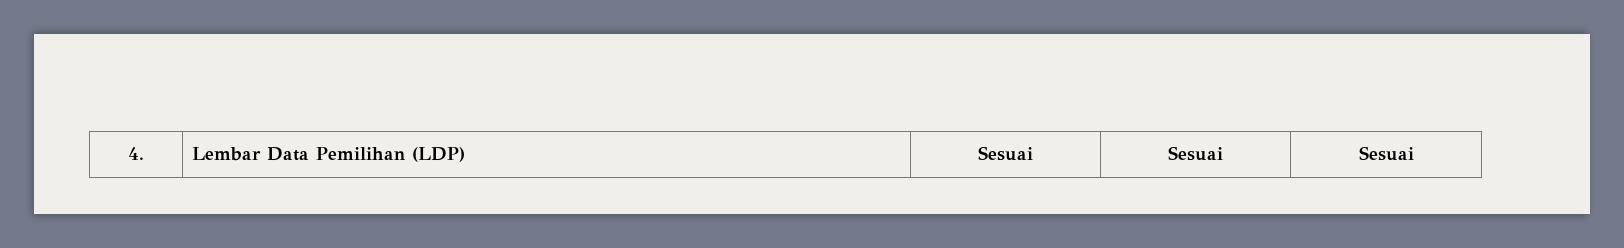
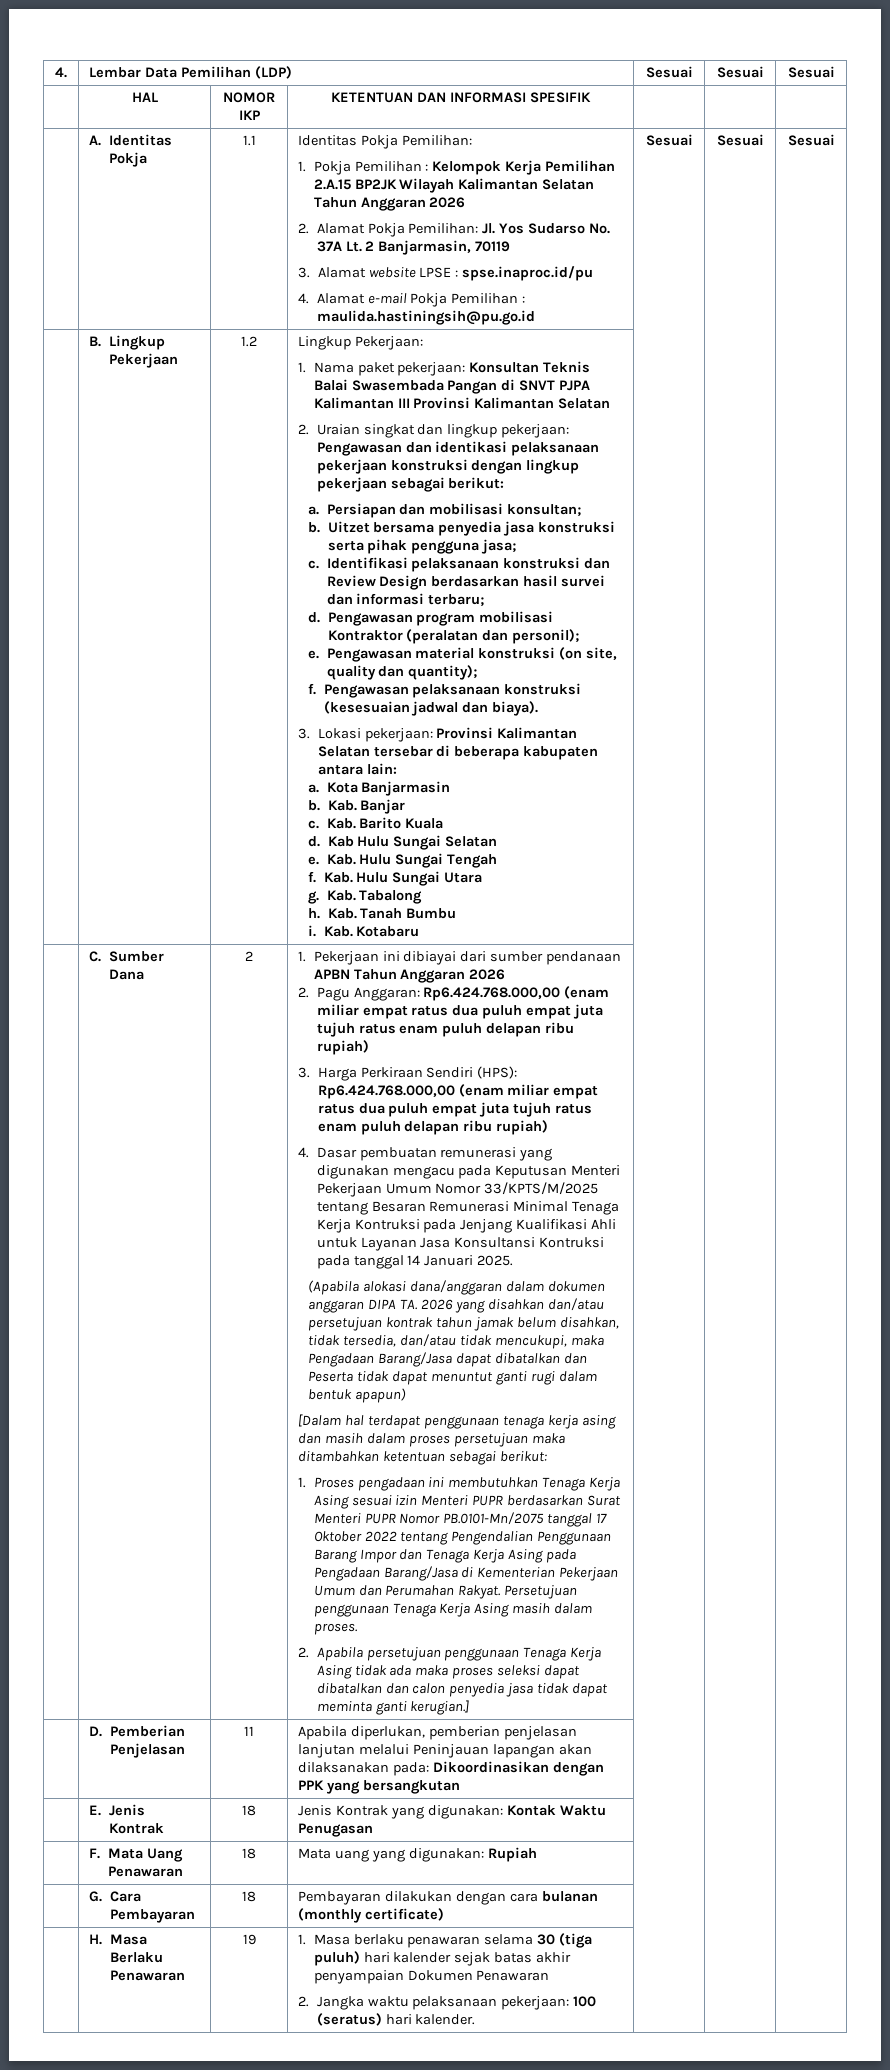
+ | HAL | NOMOR IKP | KETENTUAN DAN INFORMASI SPESIFIK | | |
+ | A. Identitas Pokja | 1.1 | Identitas Pokja Pemilihan:
+ 1. Pokja Pemilihan : Kelompok Kerja Pemilihan 2.A.15 BP2JK Wilayah Kalimantan Selatan Tahun Anggaran 2026
+ 2. Alamat Pokja Pemilihan: Jl. Yos Sudarso No. 37A Lt. 2 Banjarmasin, 70119
+ 3. Alamat website LPSE : spse.inaproc.id/pu
+ 4. Alamat e-mail Pokja Pemilihan : maulida.hastiningsih@pu.go.id | Sesuai | Sesuai | Sesuai
+ | B. Lingkup Pekerjaan | 1.2 | Lingkup Pekerjaan:
+ 1. Nama paket pekerjaan: Konsultan Teknis Balai Swasembada Pangan di SNVT PJPA Kalimantan III Provinsi Kalimantan Selatan
+ 2. Uraian singkat dan lingkup pekerjaan: Pengawasan dan identikasi pelaksanaan pekerjaan konstruksi dengan lingkup pekerjaan sebagai berikut:
+ a. Persiapan dan mobilisasi konsultan;
+ b. Uitzet bersama penyedia jasa konstruksi serta pihak pengguna jasa;
+ c. Identifikasi pelaksanaan konstruksi dan Review Design berdasarkan hasil survei dan informasi terbaru;
+ d. Pengawasan program mobilisasi Kontraktor (peralatan dan personil);
+ e. Pengawasan material konstruksi (on site, quality dan quantity);
+ f. Pengawasan pelaksanaan konstruksi (kesesuaian jadwal dan biaya).
+ 3. Lokasi pekerjaan: Provinsi Kalimantan Selatan tersebar di beberapa kabupaten antara lain:
+ a. Kota Banjarmasin
+ b. Kab. Banjar
+ c. Kab. Barito Kuala
+ d. Kab Hulu Sungai Selatan
+ e. Kab. Hulu Sungai Tengah
+ f. Kab. Hulu Sungai Utara
+ g. Kab. Tabalong
+ h. Kab. Tanah Bumbu
+ i. Kab. Kotabaru | | |
+ | C. Sumber Dana | 2 | 1. Pekerjaan ini dibiayai dari sumber pendanaan APBN Tahun Anggaran 2026
+ 2. Pagu Anggaran: Rp6.424.768.000,00 (enam miliar empat ratus dua puluh empat juta tujuh ratus enam puluh delapan ribu rupiah)
+ 3. Harga Perkiraan Sendiri (HPS): Rp6.424.768.000,00 (enam miliar empat ratus dua puluh empat juta tujuh ratus enam puluh delapan ribu rupiah)
+ 4. Dasar pembuatan remunerasi yang digunakan mengacu pada Keputusan Menteri Pekerjaan Umum Nomor 33/KPTS/M/2025 tentang Besaran Remunerasi Minimal Tenaga Kerja Kontruksi pada Jenjang Kualifikasi Ahli untuk Layanan Jasa Konsultansi Kontruksi pada tanggal 14 Januari 2025.
+ (Apabila alokasi dana/anggaran dalam dokumen anggaran DIPA TA. 2026 yang disahkan dan/atau persetujuan kontrak tahun jamak belum disahkan, tidak tersedia, dan/atau tidak mencukupi, maka Pengadaan Barang/Jasa dapat dibatalkan dan Peserta tidak dapat menuntut ganti rugi dalam bentuk apapun)
+ [Dalam hal terdapat penggunaan tenaga kerja asing dan masih dalam proses persetujuan maka ditambahkan ketentuan sebagai berikut:
+ 1. Proses pengadaan ini membutuhkan Tenaga Kerja Asing sesuai izin Menteri PUPR berdasarkan Surat Menteri PUPR Nomor PB.0101-Mn/2075 tanggal 17 Oktober 2022 tentang Pengendalian Penggunaan Barang Impor dan Tenaga Kerja Asing pada Pengadaan Barang/Jasa di Kementerian Pekerjaan Umum dan Perumahan Rakyat. Persetujuan penggunaan Tenaga Kerja Asing masih dalam proses.
+ 2. Apabila persetujuan penggunaan Tenaga Kerja Asing tidak ada maka proses seleksi dapat dibatalkan dan calon penyedia jasa tidak dapat meminta ganti kerugian.] | | |
+ | D. Pemberian Penjelasan | 11 | Apabila diperlukan, pemberian penjelasan lanjutan melalui Peninjauan lapangan akan dilaksanakan pada: Dikoordinasikan dengan PPK yang bersangkutan | | |
+ | E. Jenis Kontrak | 18 | Jenis Kontrak yang digunakan: Kontak Waktu Penugasan | | |
+ | F. Mata Uang Penawaran | 18 | Mata uang yang digunakan: Rupiah | | |
+ | G. Cara Pembayaran | 18 | Pembayaran dilakukan dengan cara bulanan (monthly certificate) | | |
+ | H. Masa Berlaku Penawaran | 19 | 1. Masa berlaku penawaran selama 30 (tiga puluh) hari kalender sejak batas akhir penyampaian Dokumen Penawaran
+ 2. Jangka waktu pelaksanaan pekerjaan: 100 (seratus) hari kalender. | | |

